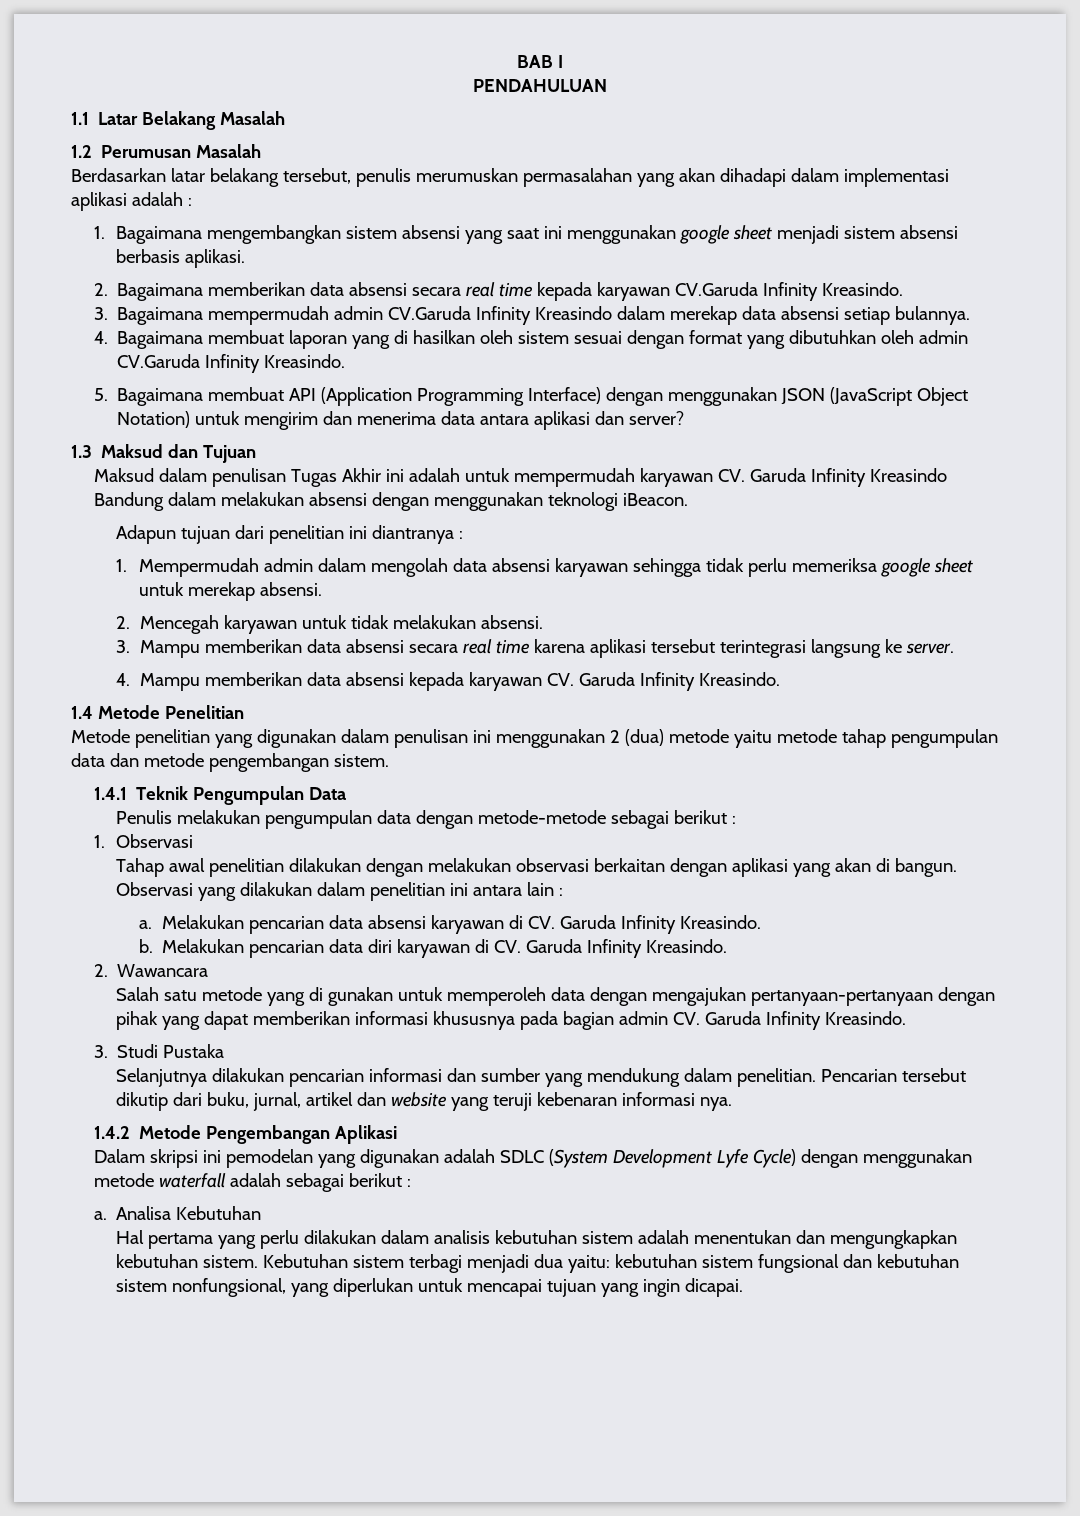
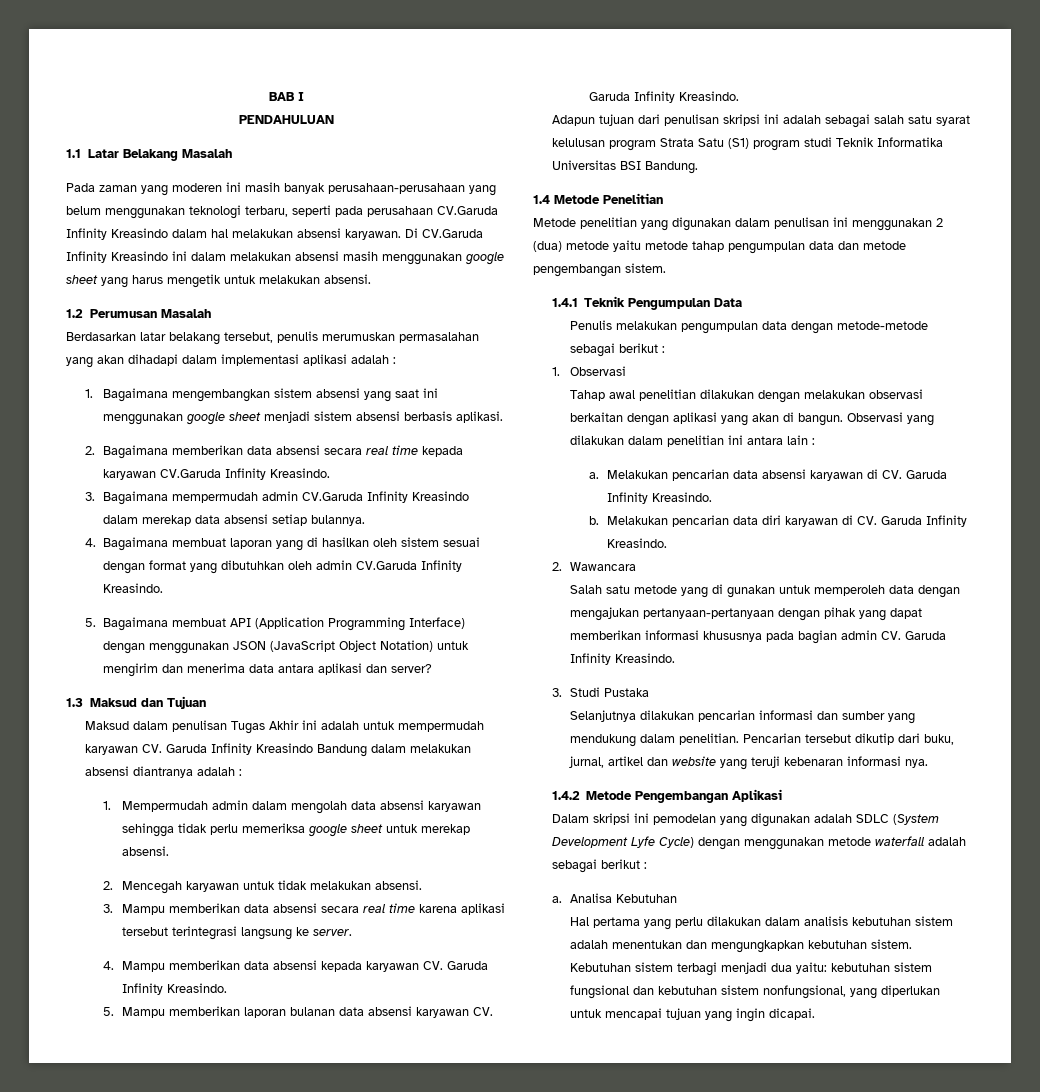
+ Pada zaman yang moderen ini masih banyak perusahaan-perusahaan yang belum menggunakan teknologi terbaru, seperti pada perusahaan CV.Garuda Infinity Kreasindo dalam hal melakukan absensi karyawan. Di CV.Garuda Infinity Kreasindo ini dalam melakukan absensi masih menggunakan google sheet yang harus mengetik untuk melakukan absensi.
- Maksud dalam penulisan Tugas Akhir ini adalah untuk mempermudah karyawan CV. Garuda Infinity Kreasindo Bandung dalam melakukan absensi dengan menggunakan teknologi iBeacon.
- Adapun tujuan dari penelitian ini diantranya :
+ Maksud dalam penulisan Tugas Akhir ini adalah untuk mempermudah karyawan CV. Garuda Infinity Kreasindo Bandung dalam melakukan absensi diantranya adalah :
+ 5. Mampu memberikan laporan bulanan data absensi karyawan CV. Garuda Infinity Kreasindo.
+ Adapun tujuan dari penulisan skripsi ini adalah sebagai salah satu syarat kelulusan program Strata Satu (S1) program studi Teknik Informatika Universitas BSI Bandung.

